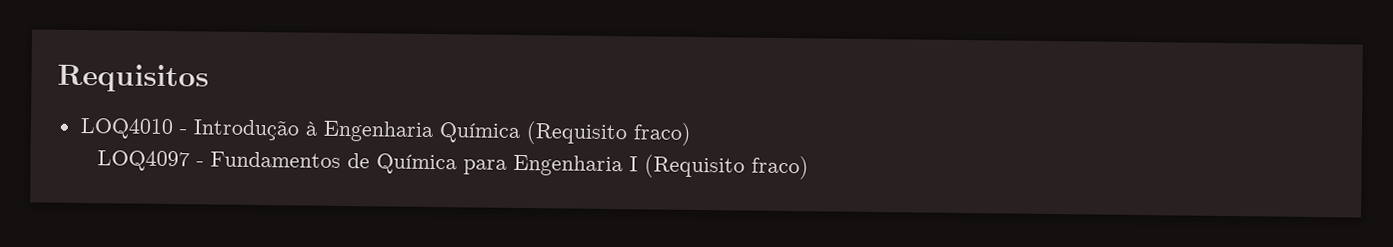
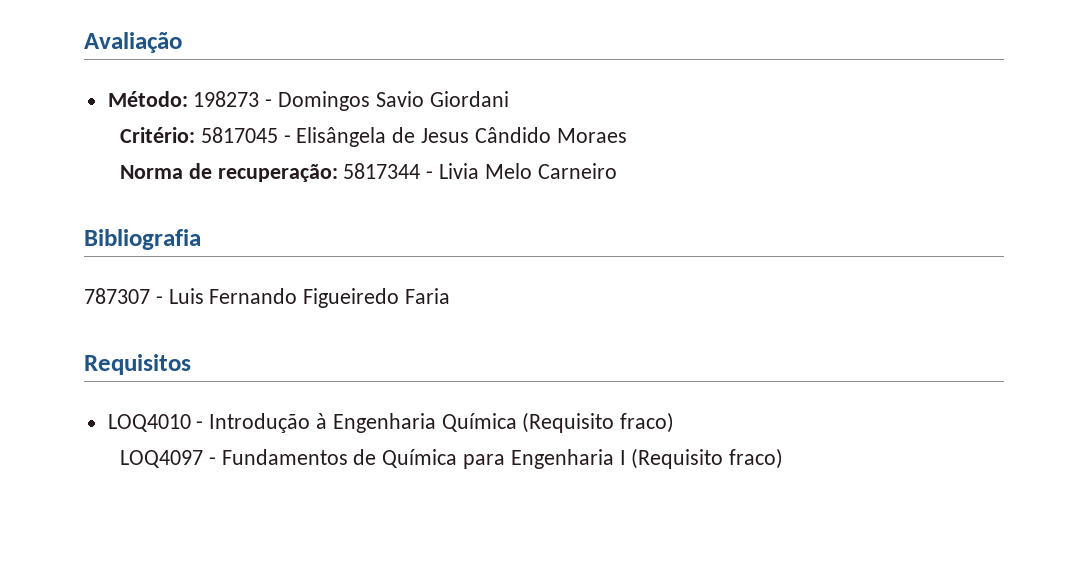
+ Avaliação
+ Método: 198273 - Domingos Savio Giordani
+ Critério: 5817045 - Elisângela de Jesus Cândido Moraes
+ Norma de recuperação: 5817344 - Livia Melo Carneiro
+ Bibliografia
+ 787307 - Luis Fernando Figueiredo Faria

